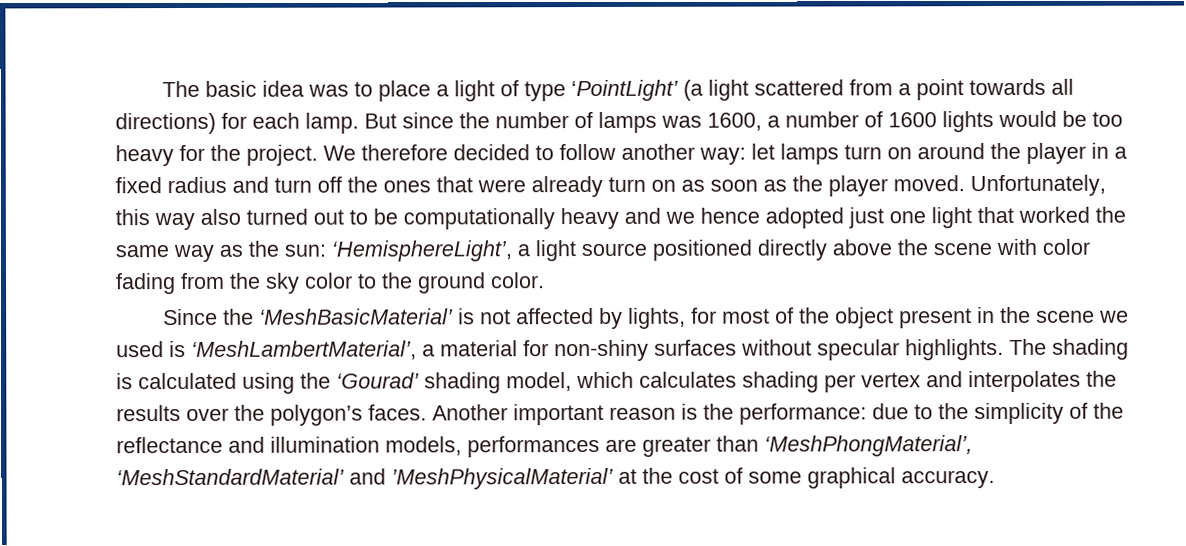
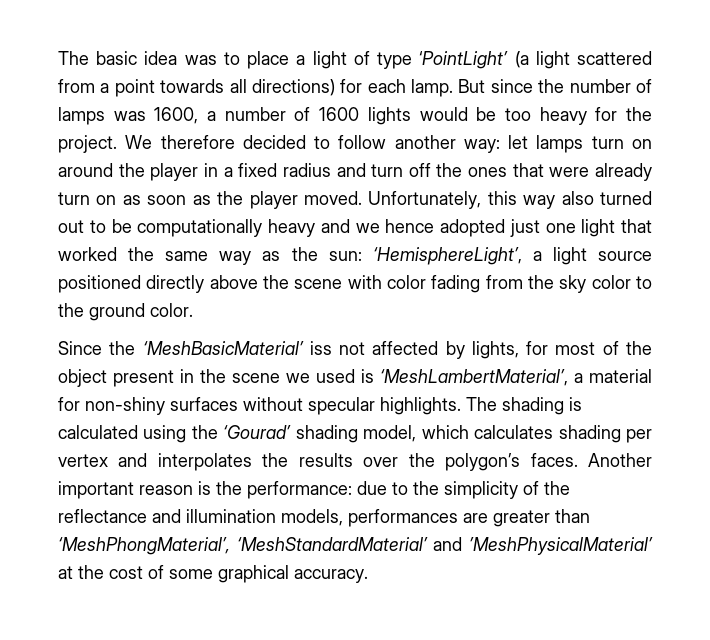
- Since the ‘MeshBasicMaterial’ is not affected by lights, for most of the object present in the scene we used is ‘MeshLambertMaterial’, a material for non-shiny surfaces without specular highlights.
+ Since the ‘MeshBasicMaterial’ iss not affected by lights, for most of the object present in the scene we used is ‘MeshLambertMaterial’, a material for non-shiny surfaces without specular highlights.

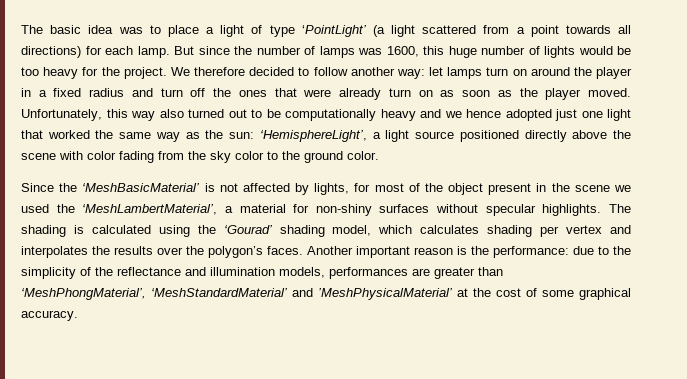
- But since the number of lamps was 1600, a number of 1600 lights would be too heavy for the project.
+ But since the number of lamps was 1600, this huge number of lights would be too heavy for the project.
- Since the ‘MeshBasicMaterial’ iss not affected by lights, for most of the object present in the scene we used is ‘MeshLambertMaterial’, a material for non-shiny surfaces without specular highlights.
+ Since the ‘MeshBasicMaterial’ is not affected by lights, for most of the object present in the scene we used the ‘MeshLambertMaterial’, a material for non-shiny surfaces without specular highlights.

